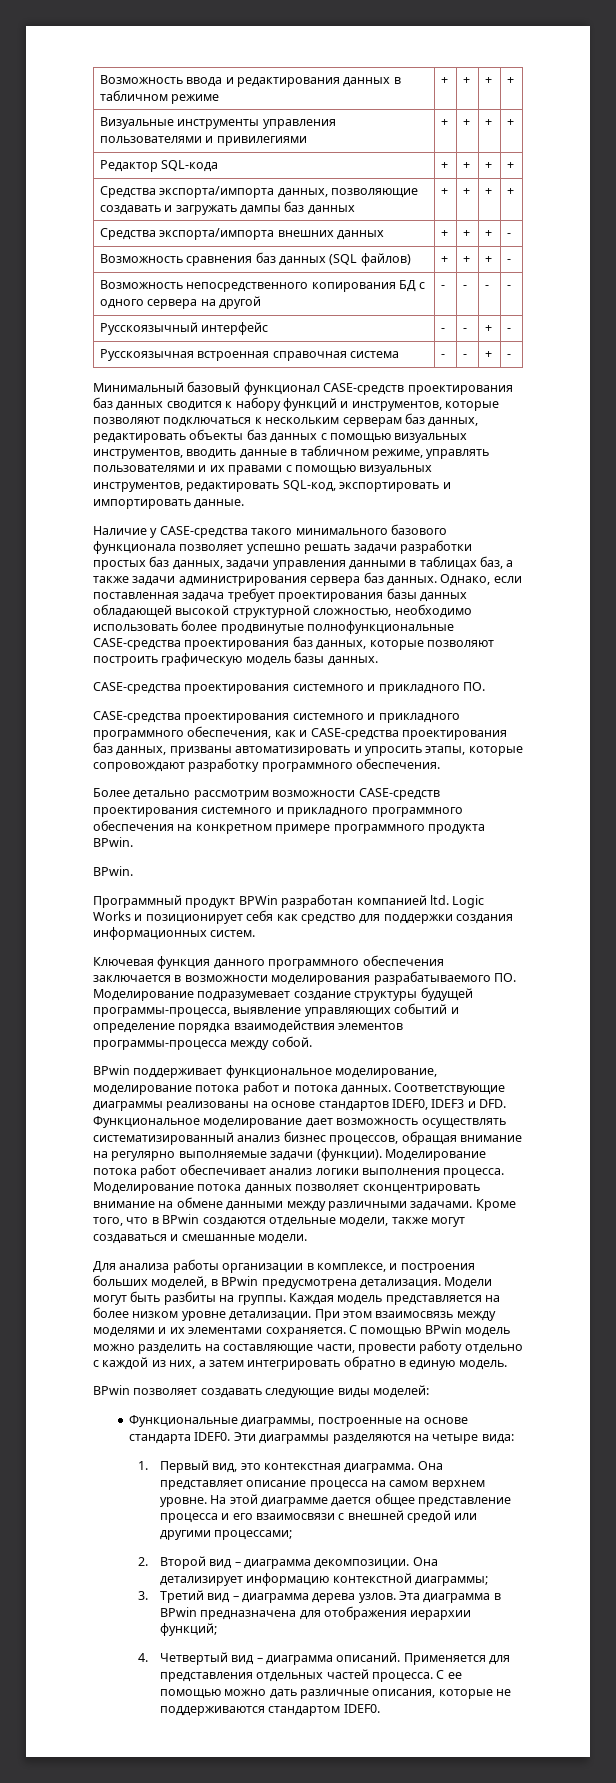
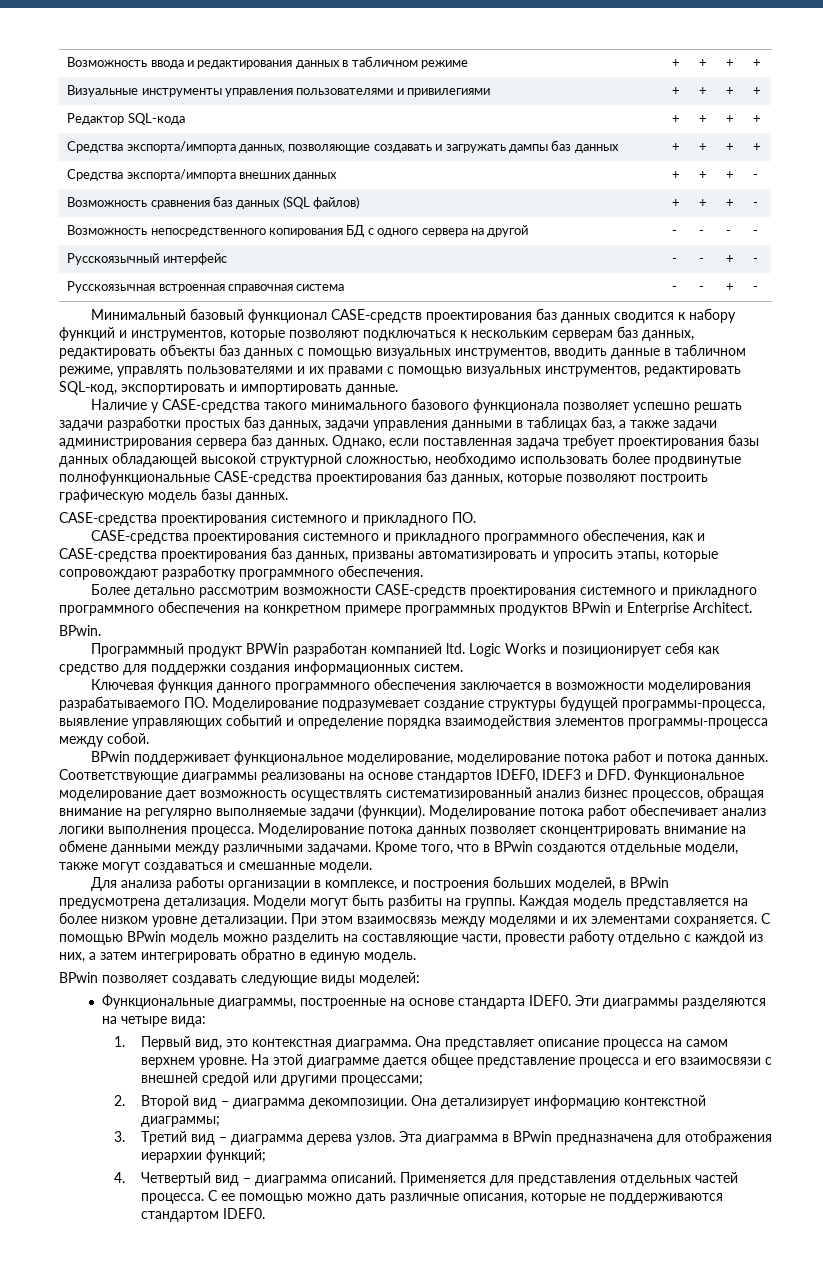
- Более детально рассмотрим возможности CASE-средств проектирования системного и прикладного программного обеспечения на конкретном примере программного продукта BPwin.
+ Более детально рассмотрим возможности CASE-средств проектирования системного и прикладного программного обеспечения на конкретном примере программных продуктов BPwin и Enterprise Architect.

